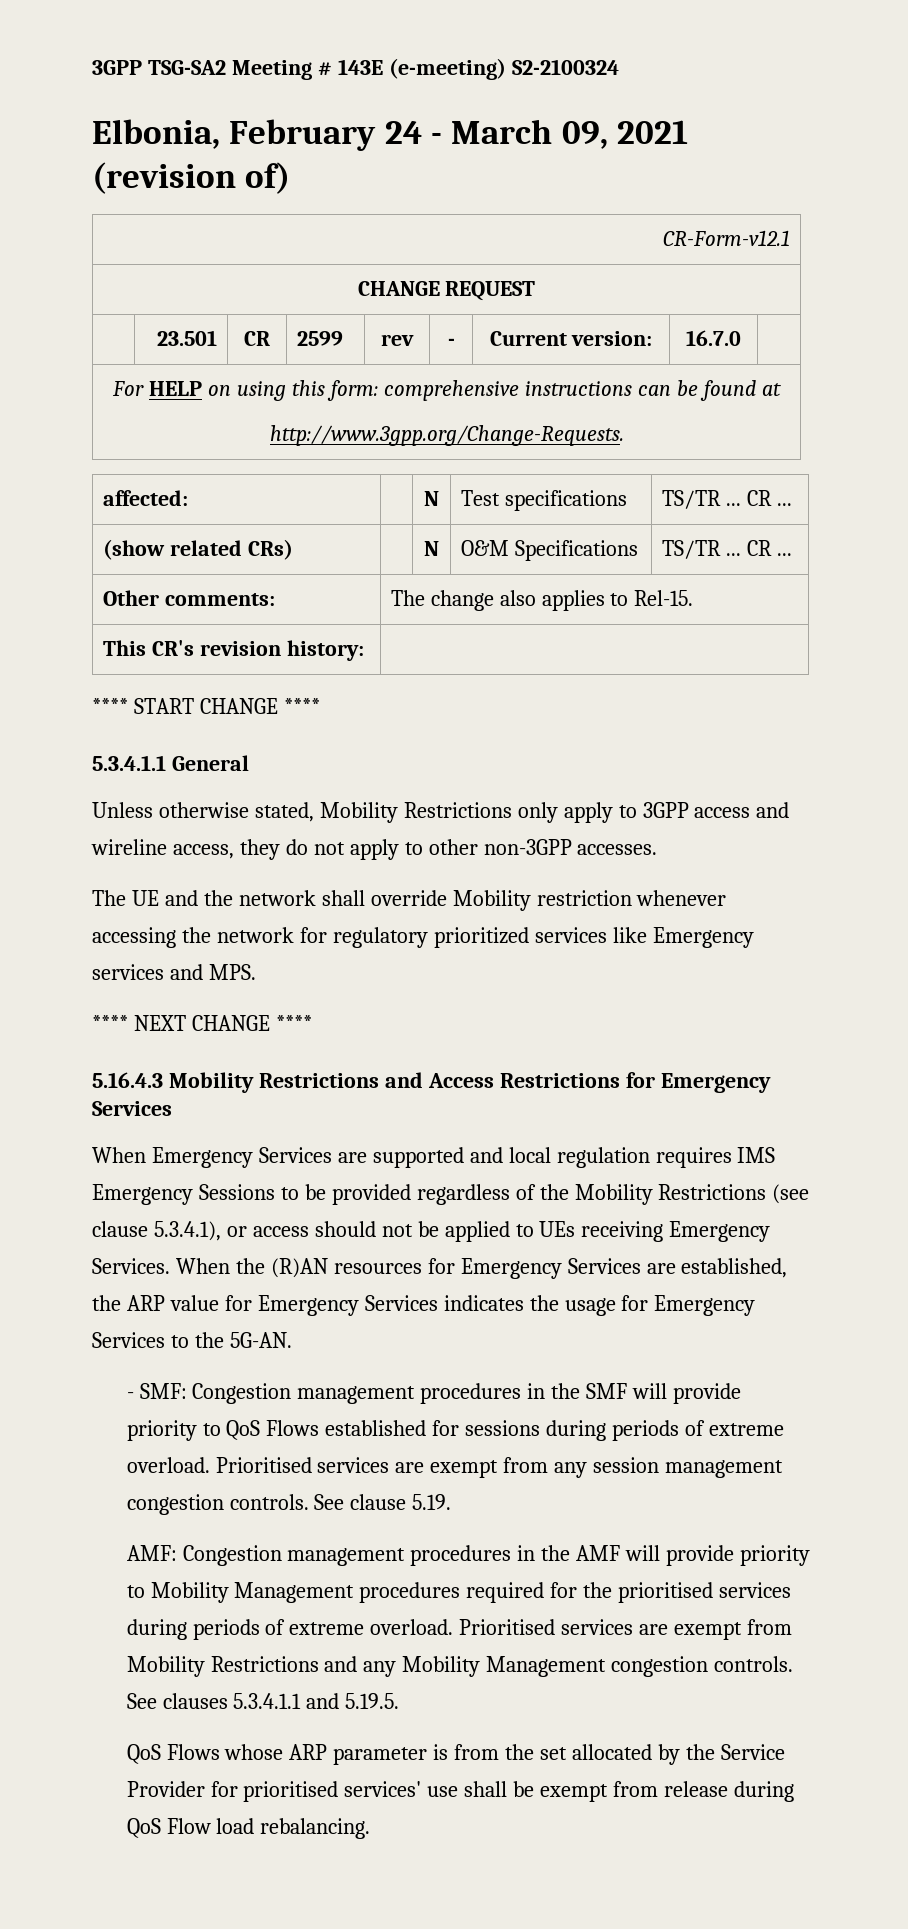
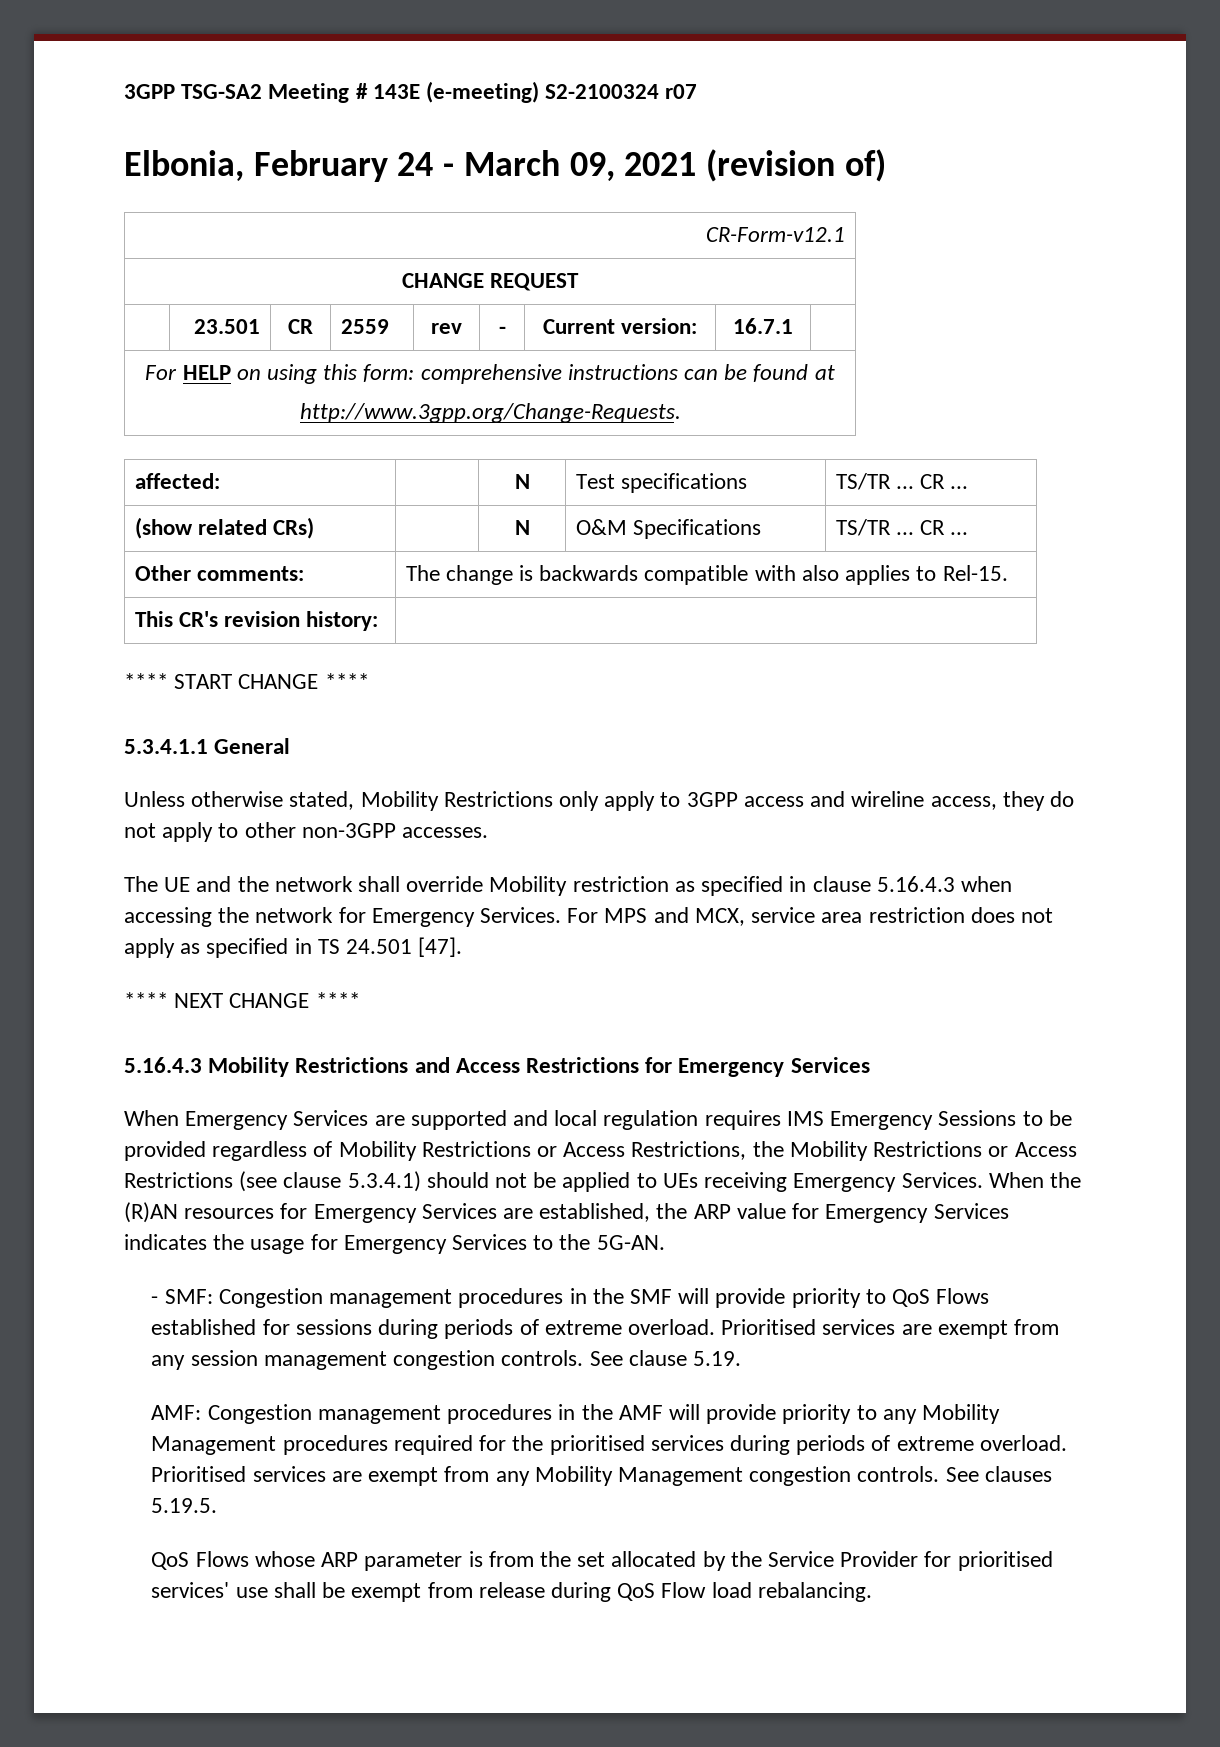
- 3GPP TSG-SA2 Meeting # 143E (e-meeting) S2-2100324
+ 3GPP TSG-SA2 Meeting # 143E (e-meeting) S2-2100324 r07
- | 23.501 | CR | 2599 | rev | - | Current version: | 16.7.0 |
+ | 23.501 | CR | 2559 | rev | - | Current version: | 16.7.1 |
- Other comments: | The change also applies to Rel-15.
+ Other comments: | The change is backwards compatible with also applies to Rel-15.
- The UE and the network shall override Mobility restriction whenever accessing the network for regulatory prioritized services like Emergency services and MPS.
+ The UE and the network shall override Mobility restriction as specified in clause 5.16.4.3 when accessing the network for Emergency Services. For MPS and MCX, service area restriction does not apply as specified in TS 24.501 [47].
- When Emergency Services are supported and local regulation requires IMS Emergency Sessions to be provided regardless of the Mobility Restrictions (see clause 5.3.4.1), or access should not be applied to UEs receiving Emergency Services.
+ When Emergency Services are supported and local regulation requires IMS Emergency Sessions to be provided regardless of Mobility Restrictions or Access Restrictions, the Mobility Restrictions or Access Restrictions (see clause 5.3.4.1) should not be applied to UEs receiving Emergency Services.
- AMF: Congestion management procedures in the AMF will provide priority to Mobility Management procedures required for the prioritised services during periods of extreme overload.
+ AMF: Congestion management procedures in the AMF will provide priority to any Mobility Management procedures required for the prioritised services during periods of extreme overload.
- Prioritised services are exempt from Mobility Restrictions and any Mobility Management congestion controls.
+ Prioritised services are exempt from any Mobility Management congestion controls.
- See clauses 5.3.4.1.1 and 5.19.5.
+ See clauses 5.19.5.

